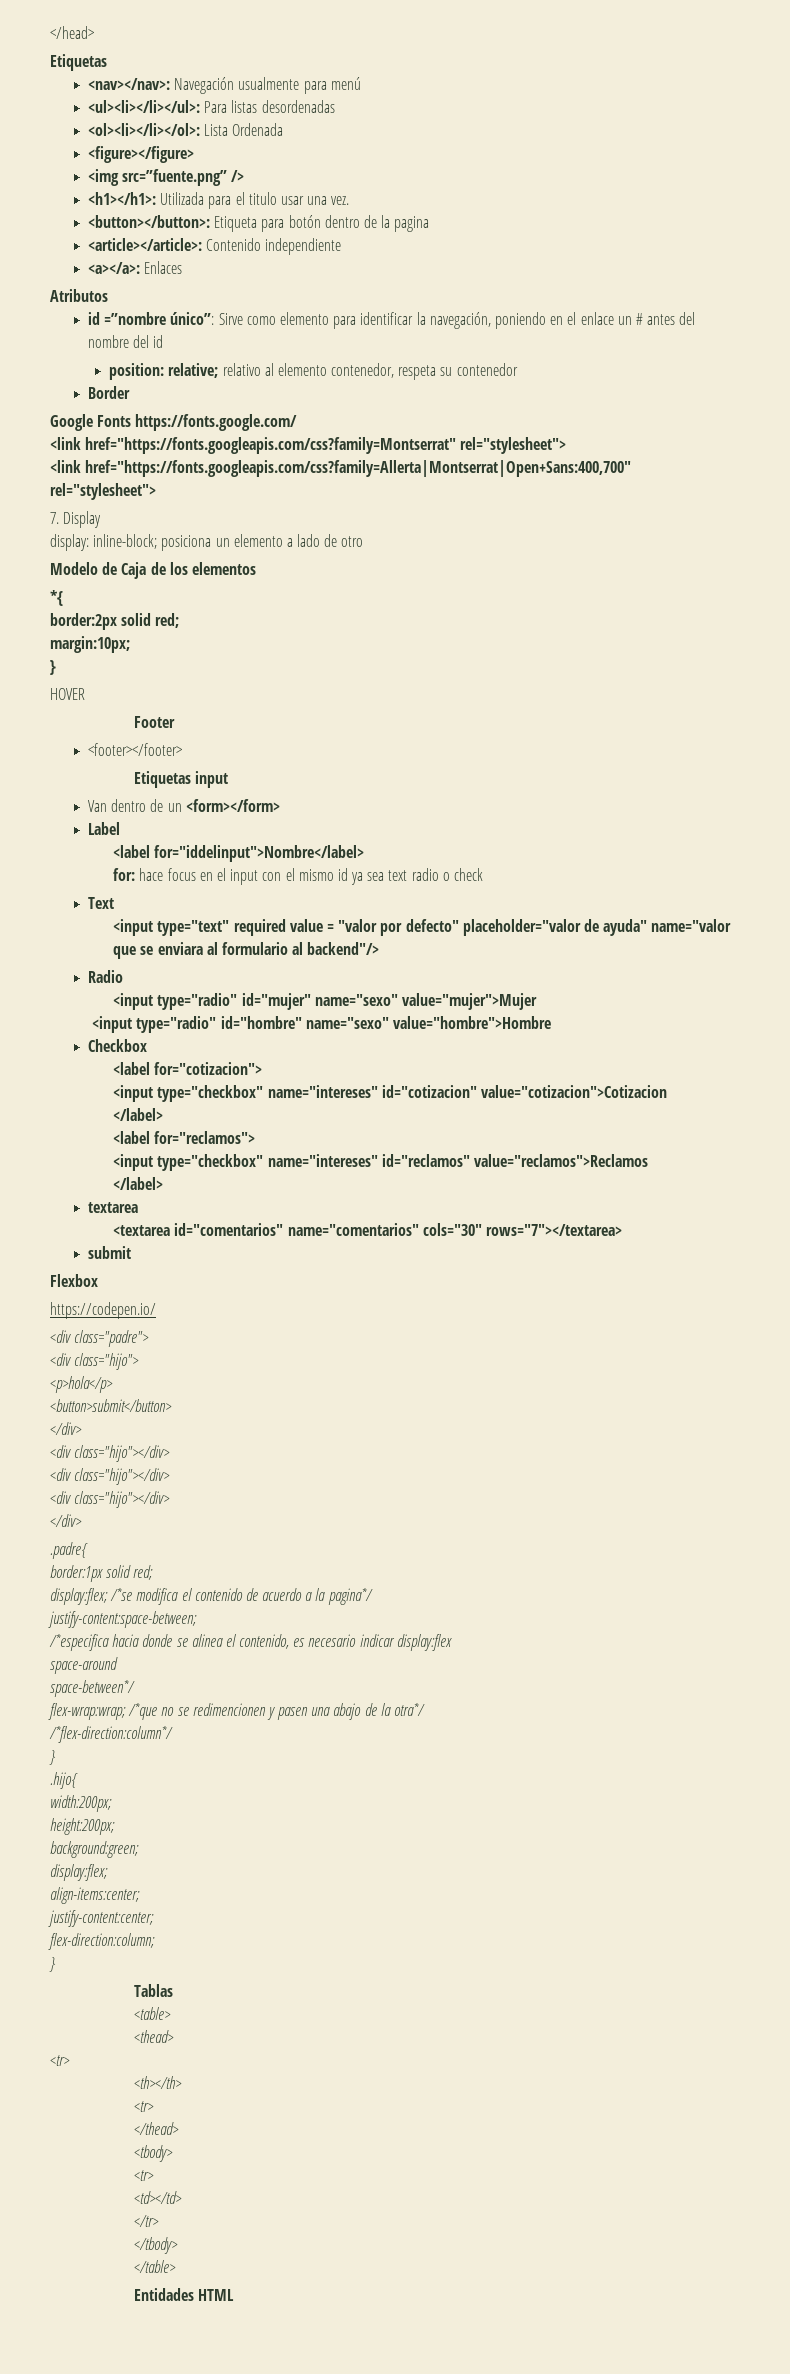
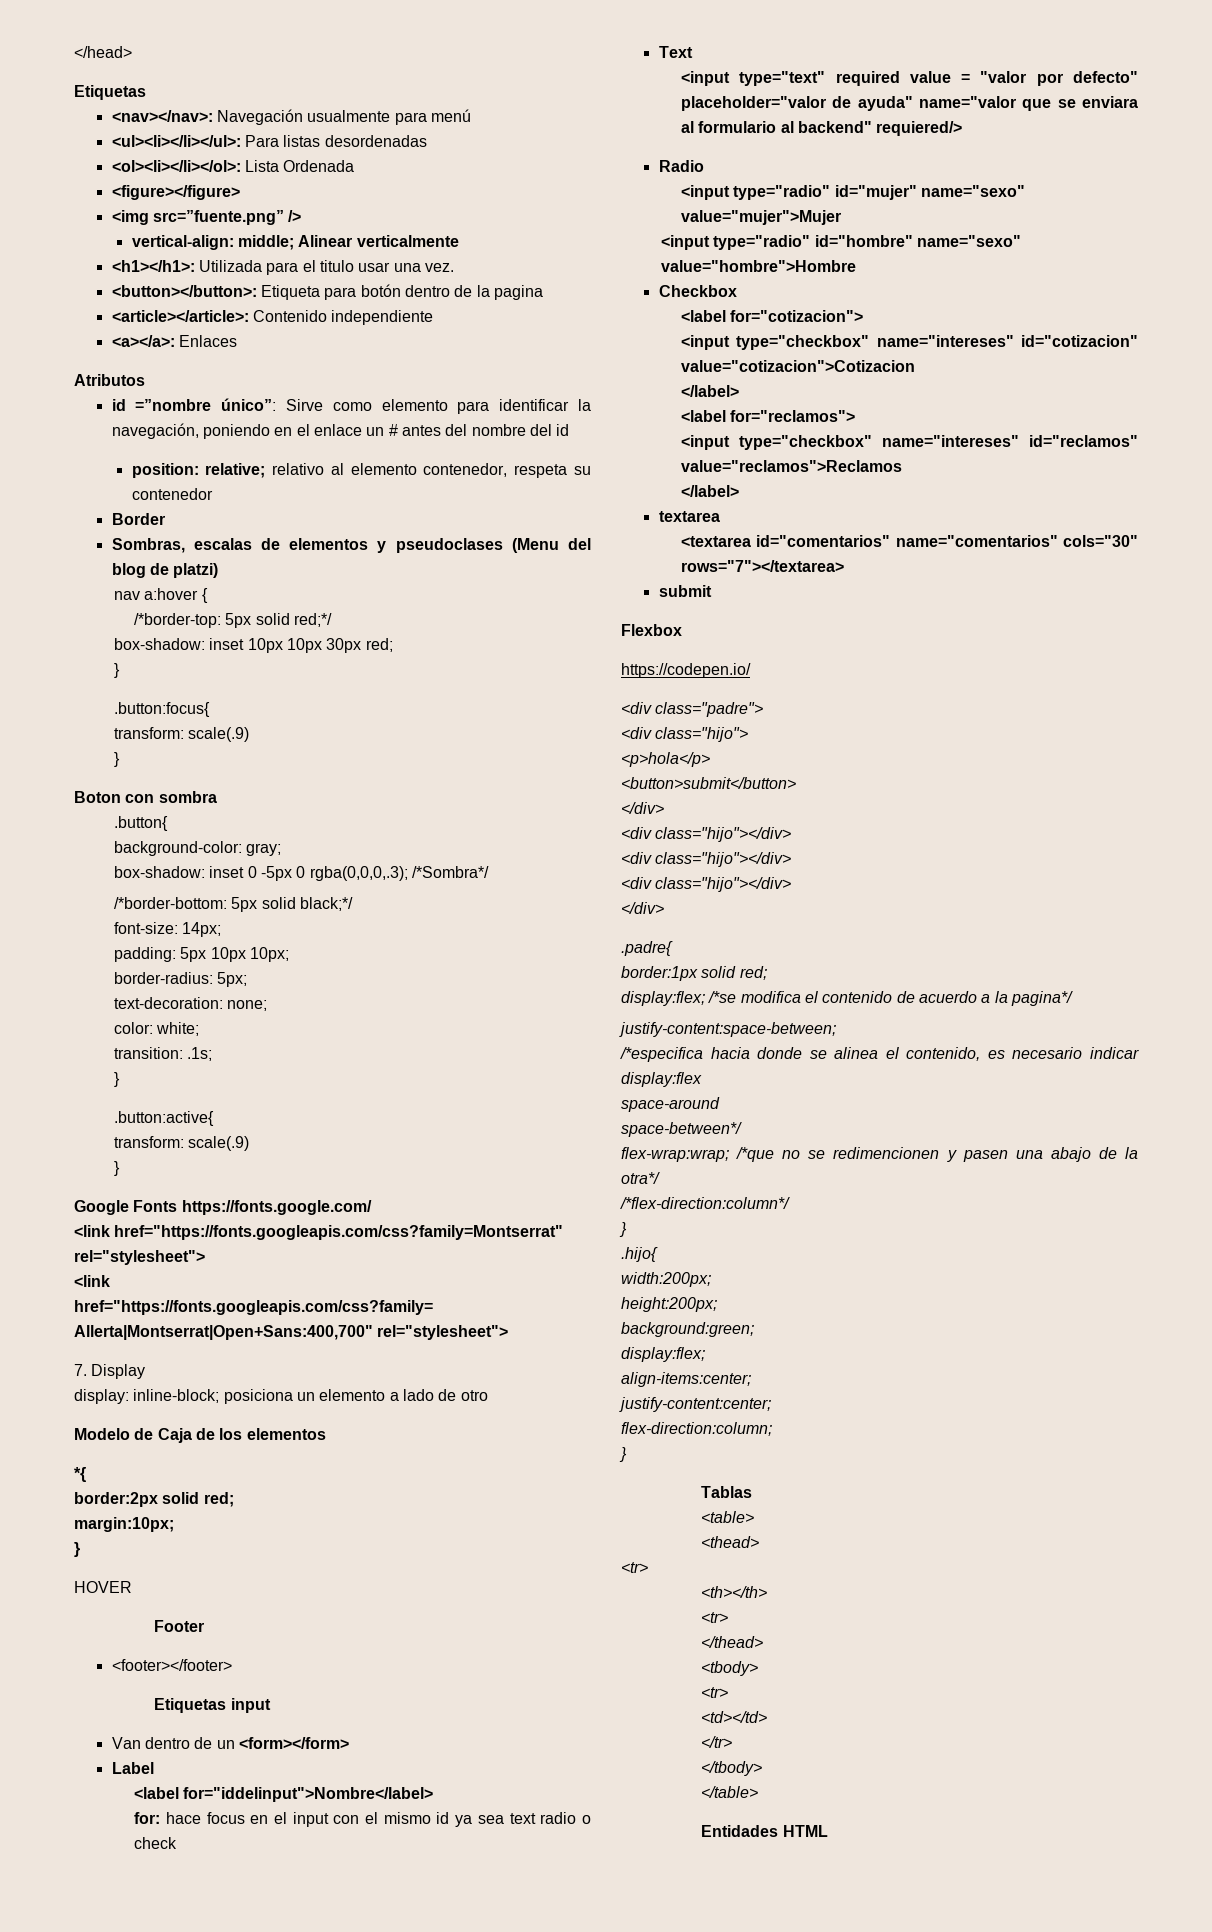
+ vertical-align: middle; Alinear verticalmente
+ Sombras, escalas de elementos y pseudoclases (Menu del blog de platzi)
+ nav a:hover {
+ /*border-top: 5px solid red;*/
+ box-shadow: inset 10px 10px 30px red;
+ }
+ .button:focus{
+ transform: scale(.9)
+ }
+ Boton con sombra
+ .button{
+ background-color: gray;
+ box-shadow: inset 0 -5px 0 rgba(0,0,0,.3); /*Sombra*/
+ /*border-bottom: 5px solid black;*/
+ font-size: 14px;
+ padding: 5px 10px 10px;
+ border-radius: 5px;
+ text-decoration: none;
+ color: white;
+ transition: .1s;
+ }
+ .button:active{
+ transform: scale(.9)
+ }
- <input type="text" required value = "valor por defecto" placeholder="valor de ayuda" name="valor que se enviara al formulario al backend"/>
+ <input type="text" required value = "valor por defecto" placeholder="valor de ayuda" name="valor que se enviara al formulario al backend" requiered/>

